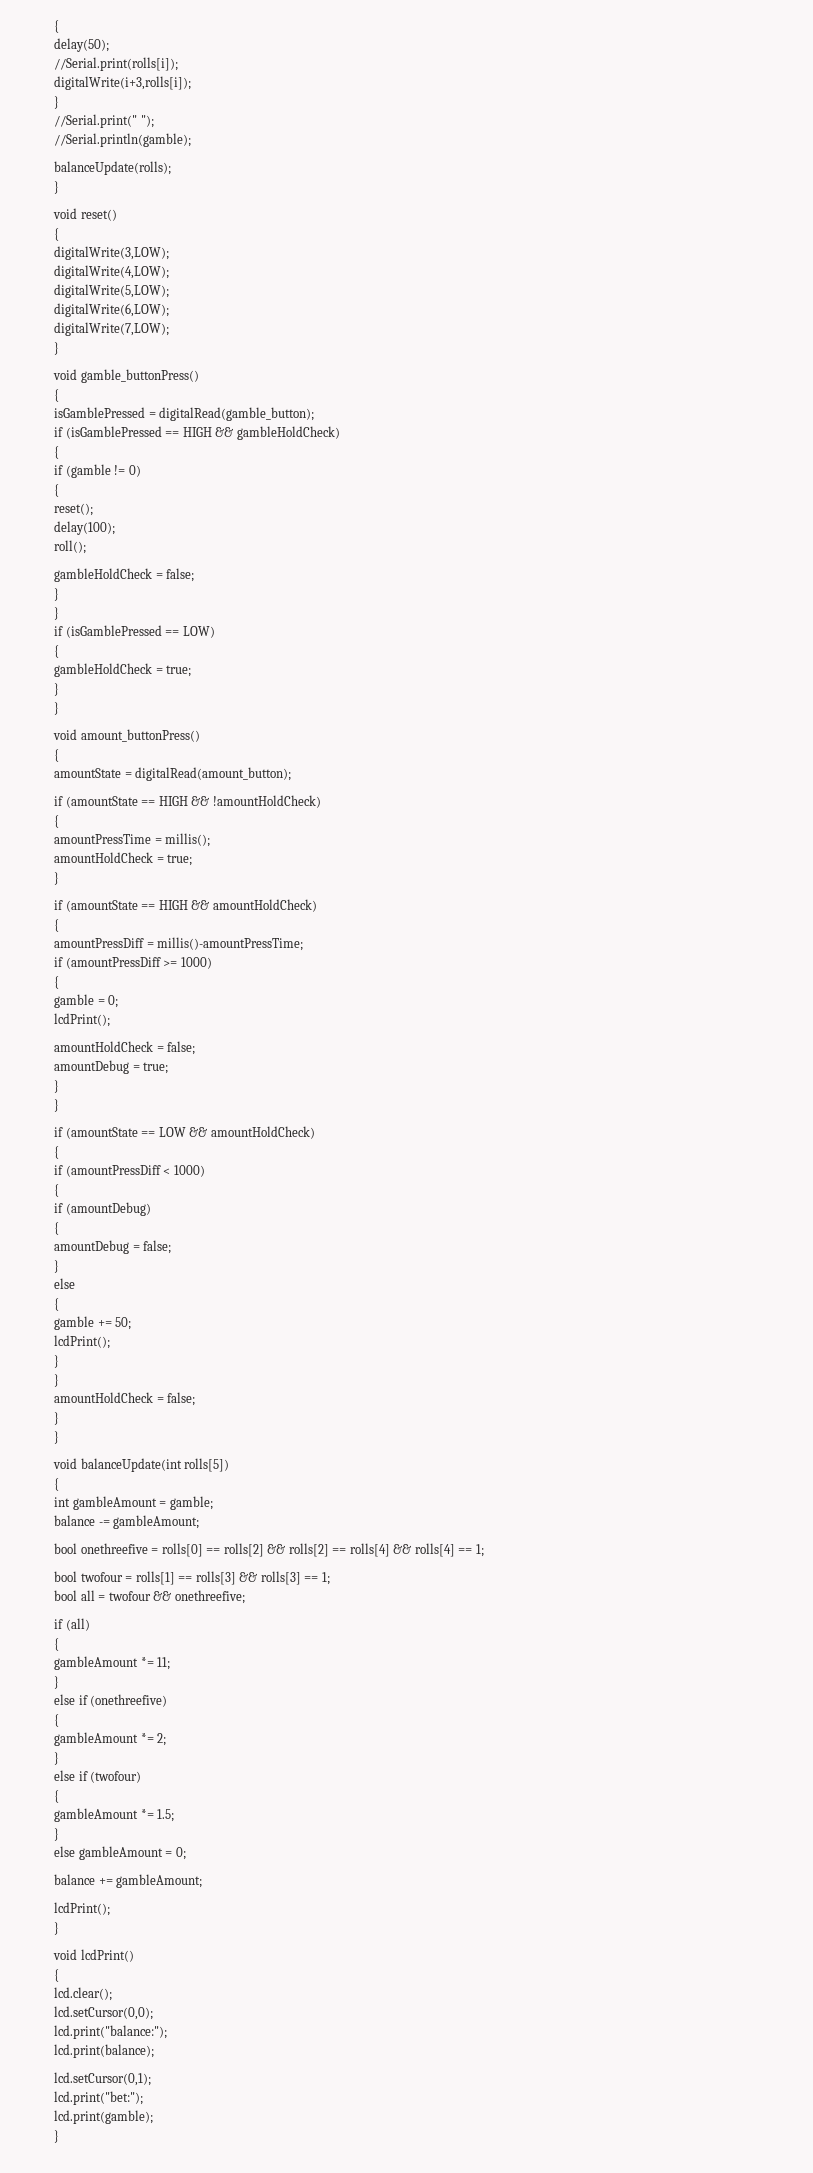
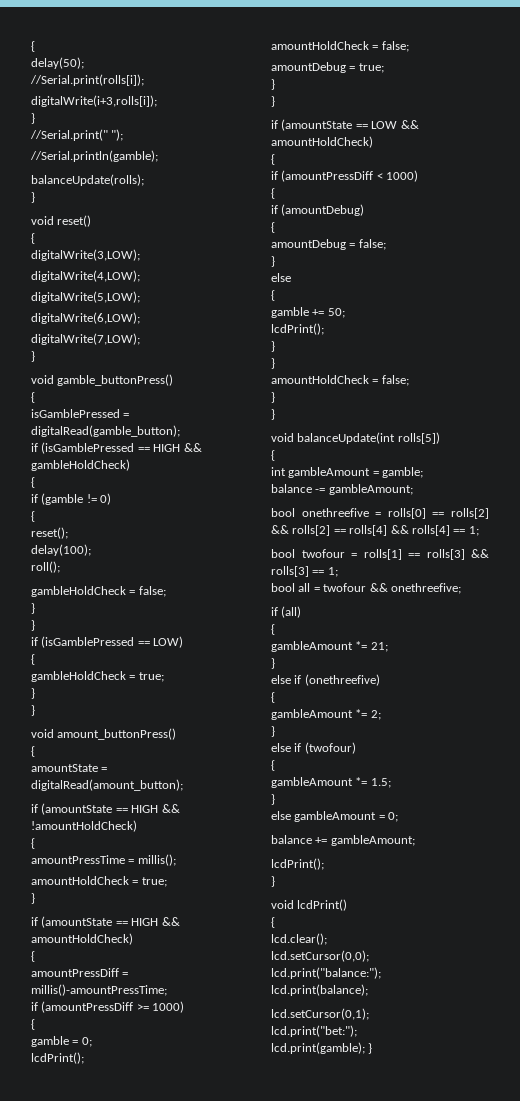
- gambleAmount *= 11;
+ gambleAmount *= 21;
- lcd.print(gamble);
- }
+ lcd.print(gamble); }

